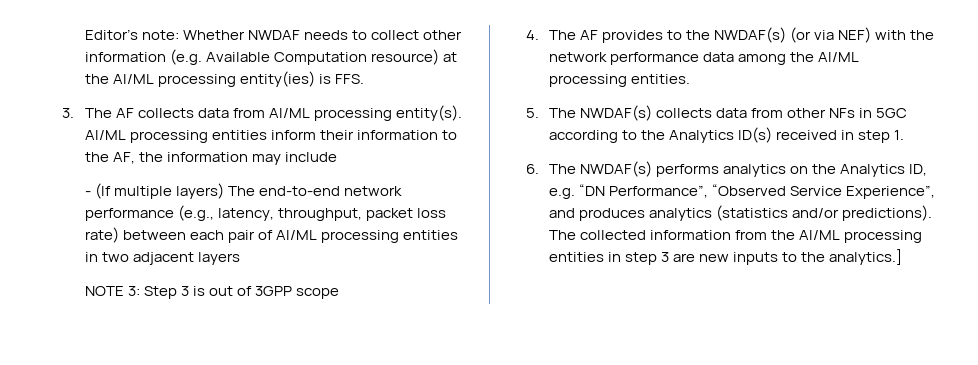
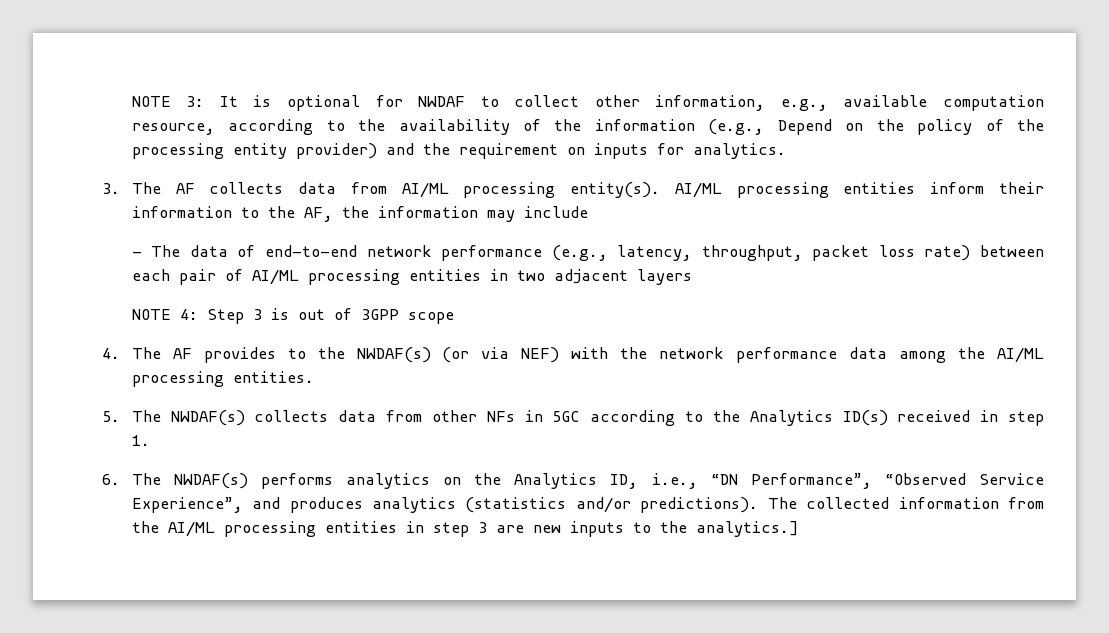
- Editor’s note: Whether NWDAF needs to collect other information (e.g. Available Computation resource) at the AI/ML processing entity(ies) is FFS.
+ NOTE 3: It is optional for NWDAF to collect other information, e.g., available computation resource, according to the availability of the information (e.g., Depend on the policy of the processing entity provider) and the requirement on inputs for analytics.
- - (If multiple layers) The end-to-end network performance (e.g., latency, throughput, packet loss rate) between each pair of AI/ML processing entities in two adjacent layers
+ - The data of end-to-end network performance (e.g., latency, throughput, packet loss rate) between each pair of AI/ML processing entities in two adjacent layers
- NOTE 3: Step 3 is out of 3GPP scope
+ NOTE 4: Step 3 is out of 3GPP scope
- 6. The NWDAF(s) performs analytics on the Analytics ID, e.g. “DN Performance”, “Observed Service Experience”, and produces analytics (statistics and/or predictions).
+ 6. The NWDAF(s) performs analytics on the Analytics ID, i.e., “DN Performance”, “Observed Service Experience”, and produces analytics (statistics and/or predictions).

